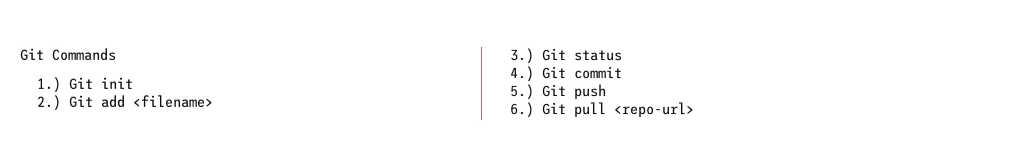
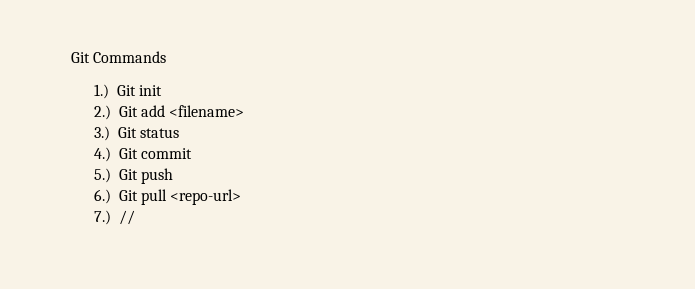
+ 7.) //

